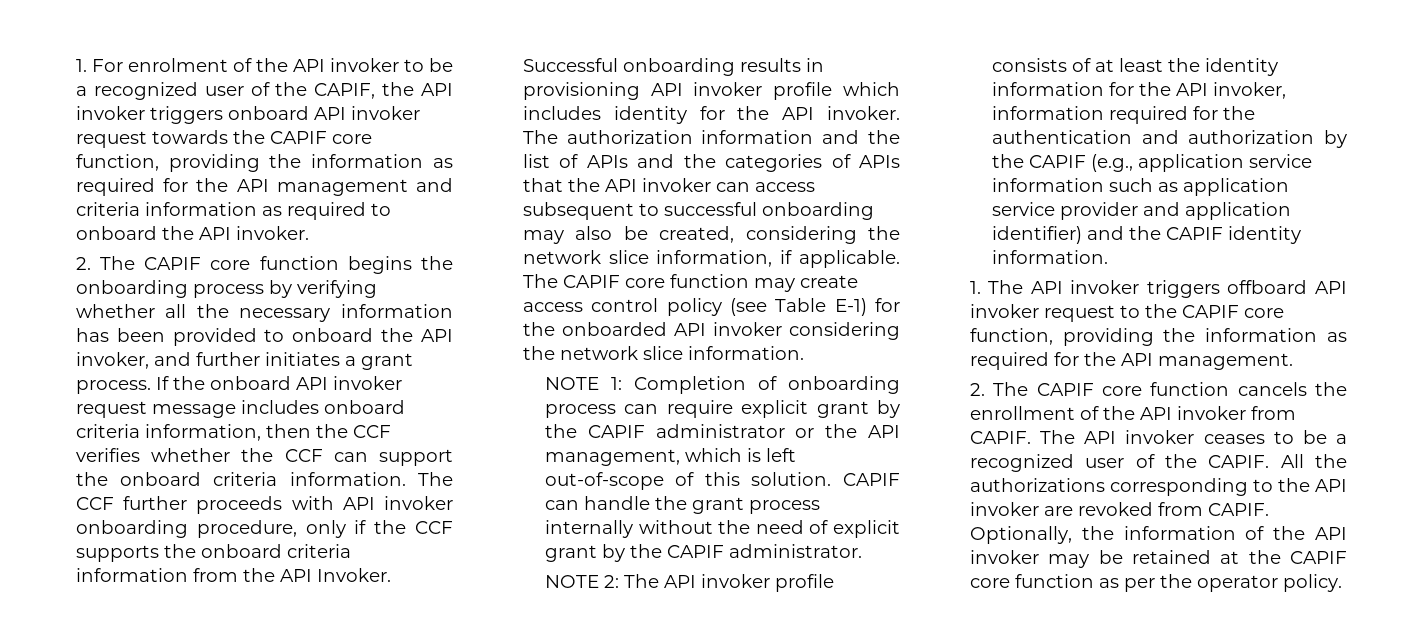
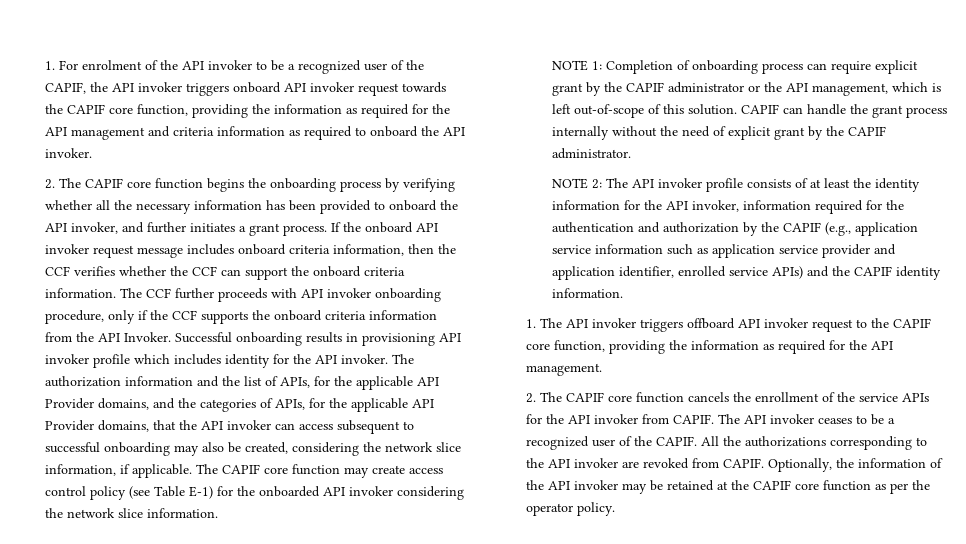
- The authorization information and the list of APIs and the categories of APIs that the API invoker can access subsequent to successful onboarding may also be created, considering the network slice information, if applicable.
+ The authorization information and the list of APIs, for the applicable API Provider domains, and the categories of APIs, for the applicable API Provider domains, that the API invoker can access subsequent to successful onboarding may also be created, considering the network slice information, if applicable.
- NOTE 2: The API invoker profile consists of at least the identity information for the API invoker, information required for the authentication and authorization by the CAPIF (e.g., application service information such as application service provider and application identifier) and the CAPIF identity information.
+ NOTE 2: The API invoker profile consists of at least the identity information for the API invoker, information required for the authentication and authorization by the CAPIF (e.g., application service information such as application service provider and application identifier, enrolled service APIs) and the CAPIF identity information.
- 2. The CAPIF core function cancels the enrollment of the API invoker from CAPIF.
+ 2. The CAPIF core function cancels the enrollment of the service APIs for the API invoker from CAPIF.

